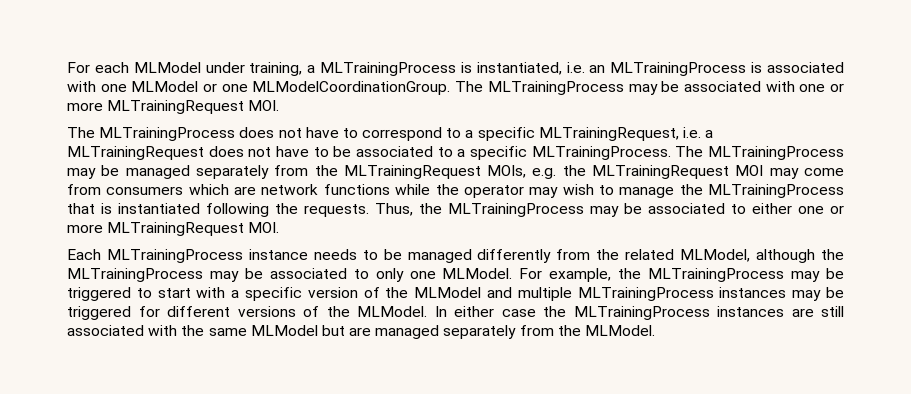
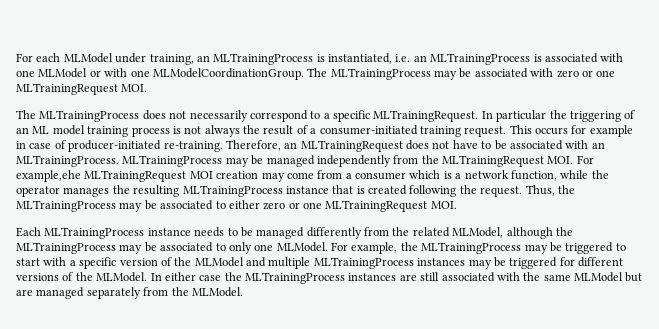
- For each MLModel under training, a MLTrainingProcess is instantiated, i.e. an MLTrainingProcess is associated with one MLModel or one MLModelCoordinationGroup.
+ For each MLModel under training, an MLTrainingProcess is instantiated, i.e. an MLTrainingProcess is associated with one MLModel or with one MLModelCoordinationGroup.
- The MLTrainingProcess may be associated with one or more MLTrainingRequest MOI.
+ The MLTrainingProcess may be associated with zero or one MLTrainingRequest MOI.
- The MLTrainingProcess does not have to correspond to a specific MLTrainingRequest, i.e. a MLTrainingRequest does not have to be associated to a specific MLTrainingProcess. The MLTrainingProcess may be managed separately from the MLTrainingRequest MOIs, e.g. the MLTrainingRequest MOI may come from consumers which are network functions while the operator may wish to manage the MLTrainingProcess that is instantiated following the requests.
+ The MLTrainingProcess does not necessarily correspond to a specific MLTrainingRequest. In particular the triggering of an ML model training process is not always the result of a consumer-initiated training request. This occurs for example in case of producer-initiated re-training. Therefore, an MLTrainingRequest does not have to be associated with an MLTrainingProcess. MLTrainingProcess may be managed independently from the MLTrainingRequest MOI. For example,ehe MLTrainingRequest MOI creation may come from a consumer which is a network function, while the operator manages the resulting MLTrainingProcess instance that is created following the request.
- Thus, the MLTrainingProcess may be associated to either one or more MLTrainingRequest MOI.
+ Thus, the MLTrainingProcess may be associated to either zero or one MLTrainingRequest MOI.

